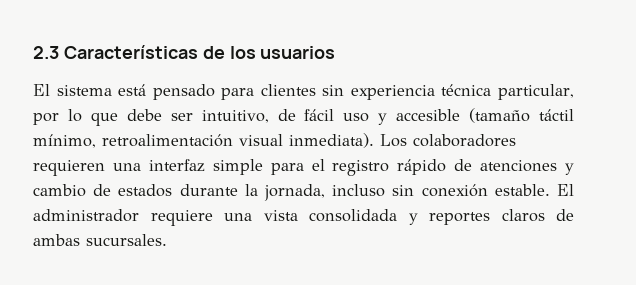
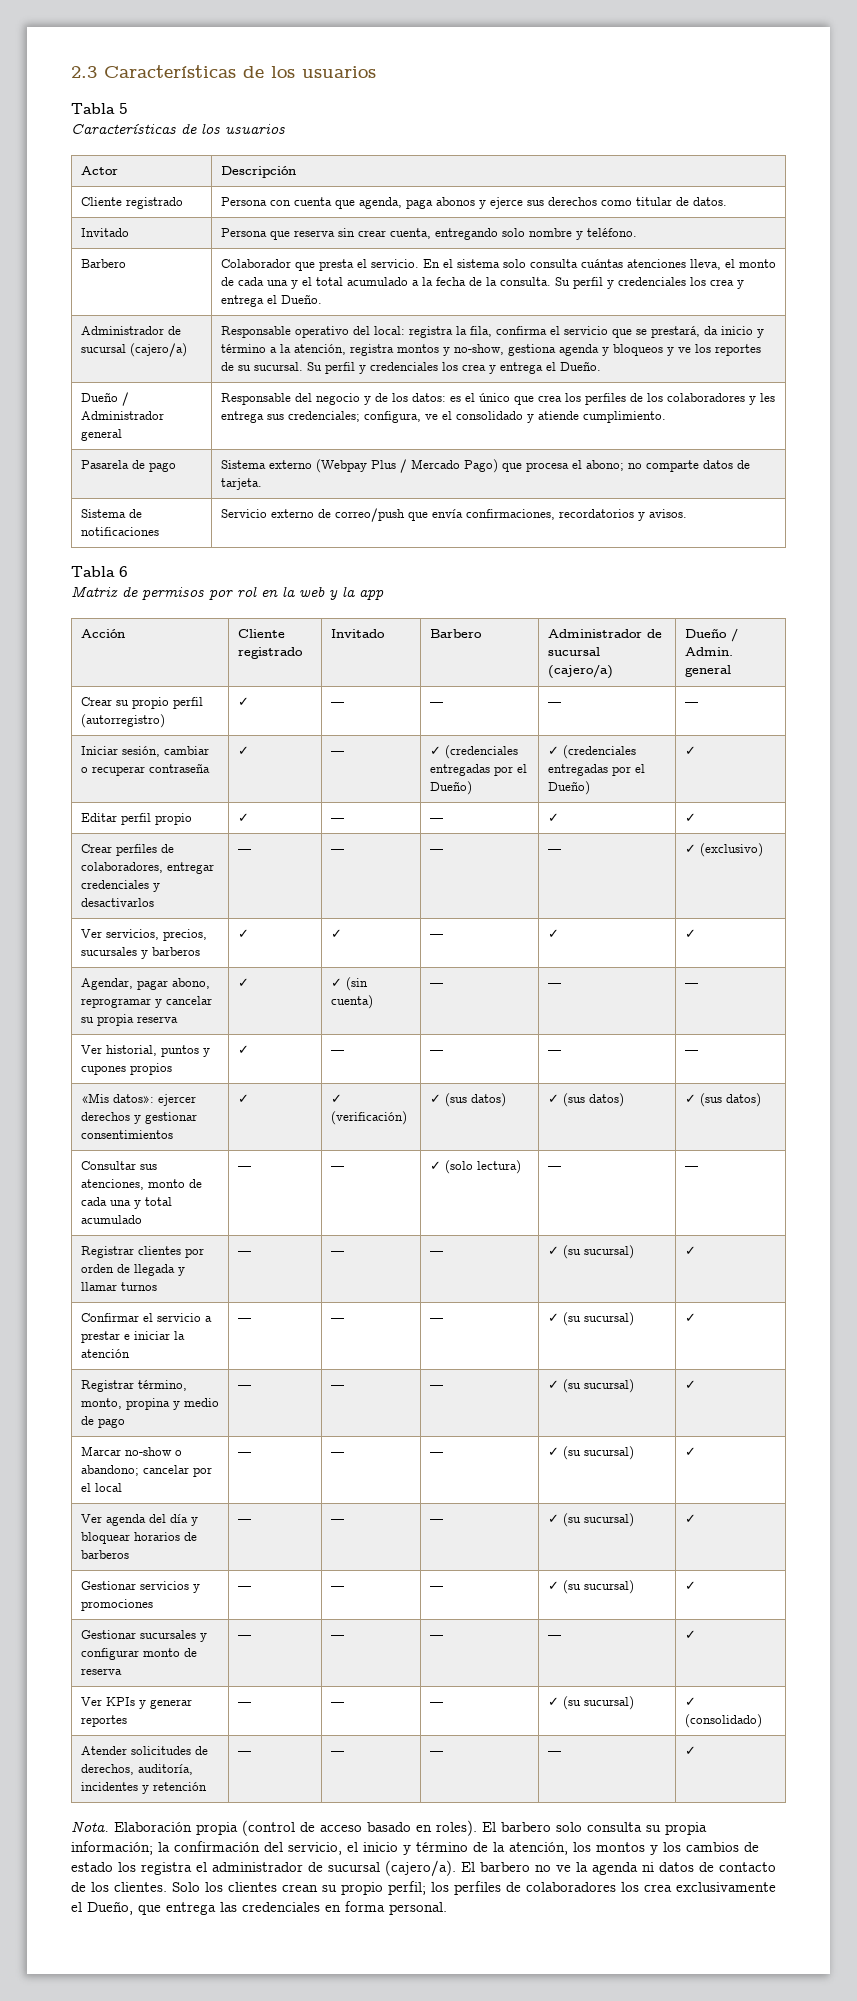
- El sistema está pensado para clientes sin experiencia técnica particular, por lo que debe ser intuitivo, de fácil uso y accesible (tamaño táctil mínimo, retroalimentación visual inmediata). Los colaboradores requieren una interfaz simple para el registro rápido de atenciones y cambio de estados durante la jornada, incluso sin conexión estable. El administrador requiere una vista consolidada y reportes claros de ambas sucursales.
+ Tabla 5
+ Características de los usuarios
+ Actor | Descripción
+ Cliente registrado | Persona con cuenta que agenda, paga abonos y ejerce sus derechos como titular de datos.
+ Invitado | Persona que reserva sin crear cuenta, entregando solo nombre y teléfono.
+ Barbero | Colaborador que presta el servicio. En el sistema solo consulta cuántas atenciones lleva, el monto de cada una y el total acumulado a la fecha de la consulta. Su perfil y credenciales los crea y entrega el Dueño.
+ Administrador de sucursal (cajero/a) | Responsable operativo del local: registra la fila, confirma el servicio que se prestará, da inicio y término a la atención, registra montos y no-show, gestiona agenda y bloqueos y ve los reportes de su sucursal. Su perfil y credenciales los crea y entrega el Dueño.
+ Dueño / Administrador general | Responsable del negocio y de los datos: es el único que crea los perfiles de los colaboradores y les entrega sus credenciales; configura, ve el consolidado y atiende cumplimiento.
+ Pasarela de pago | Sistema externo (Webpay Plus / Mercado Pago) que procesa el abono; no comparte datos de tarjeta.
+ Sistema de notificaciones | Servicio externo de correo/push que envía confirmaciones, recordatorios y avisos.
+ Tabla 6
+ Matriz de permisos por rol en la web y la app
+ Acción | Cliente registrado | Invitado | Barbero | Administrador de sucursal (cajero/a) | Dueño / Admin. general
+ Crear su propio perfil (autorregistro) | ✓ | — | — | — | —
+ Iniciar sesión, cambiar o recuperar contraseña | ✓ | — | ✓ (credenciales entregadas por el Dueño) | ✓ (credenciales entregadas por el Dueño) | ✓
+ Editar perfil propio | ✓ | — | — | ✓ | ✓
+ Crear perfiles de colaboradores, entregar credenciales y desactivarlos | — | — | — | — | ✓ (exclusivo)
+ Ver servicios, precios, sucursales y barberos | ✓ | ✓ | — | ✓ | ✓
+ Agendar, pagar abono, reprogramar y cancelar su propia reserva | ✓ | ✓ (sin cuenta) | — | — | —
+ Ver historial, puntos y cupones propios | ✓ | — | — | — | —
+ «Mis datos»: ejercer derechos y gestionar consentimientos | ✓ | ✓ (verificación) | ✓ (sus datos) | ✓ (sus datos) | ✓ (sus datos)
+ Consultar sus atenciones, monto de cada una y total acumulado | — | — | ✓ (solo lectura) | — | —
+ Registrar clientes por orden de llegada y llamar turnos | — | — | — | ✓ (su sucursal) | ✓
+ Confirmar el servicio a prestar e iniciar la atención | — | — | — | ✓ (su sucursal) | ✓
+ Registrar término, monto, propina y medio de pago | — | — | — | ✓ (su sucursal) | ✓
+ Marcar no-show o abandono; cancelar por el local | — | — | — | ✓ (su sucursal) | ✓
+ Ver agenda del día y bloquear horarios de barberos | — | — | — | ✓ (su sucursal) | ✓
+ Gestionar servicios y promociones | — | — | — | ✓ (su sucursal) | ✓
+ Gestionar sucursales y configurar monto de reserva | — | — | — | — | ✓
+ Ver KPIs y generar reportes | — | — | — | ✓ (su sucursal) | ✓ (consolidado)
+ Atender solicitudes de derechos, auditoría, incidentes y retención | — | — | — | — | ✓
+ Nota. Elaboración propia (control de acceso basado en roles). El barbero solo consulta su propia información; la confirmación del servicio, el inicio y término de la atención, los montos y los cambios de estado los registra el administrador de sucursal (cajero/a). El barbero no ve la agenda ni datos de contacto de los clientes. Solo los clientes crean su propio perfil; los perfiles de colaboradores los crea exclusivamente el Dueño, que entrega las credenciales en forma personal.

